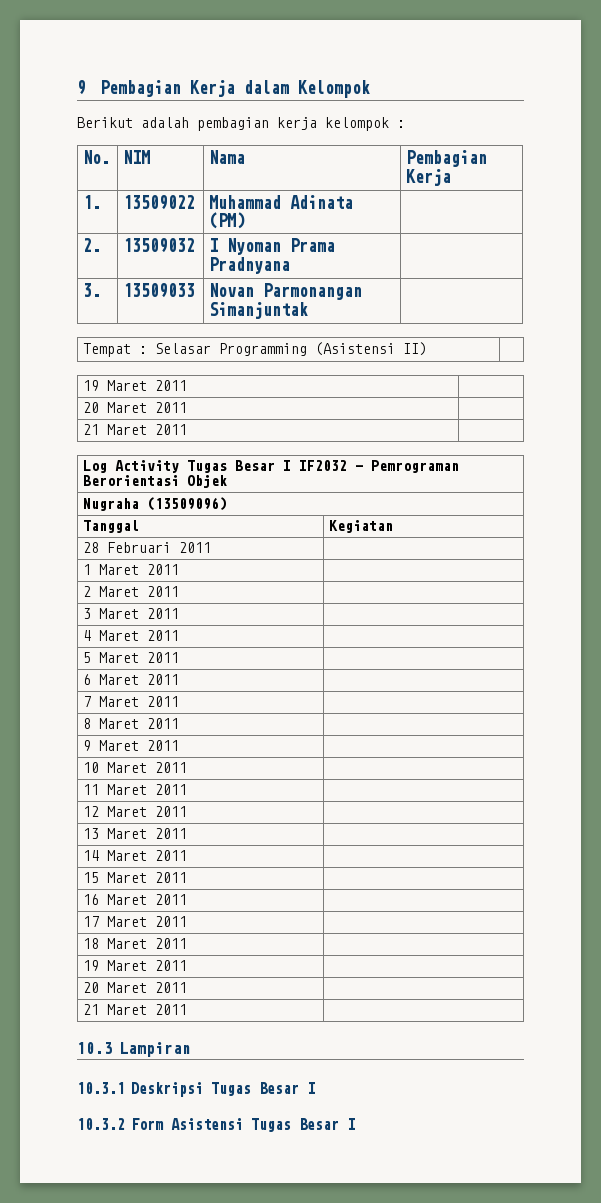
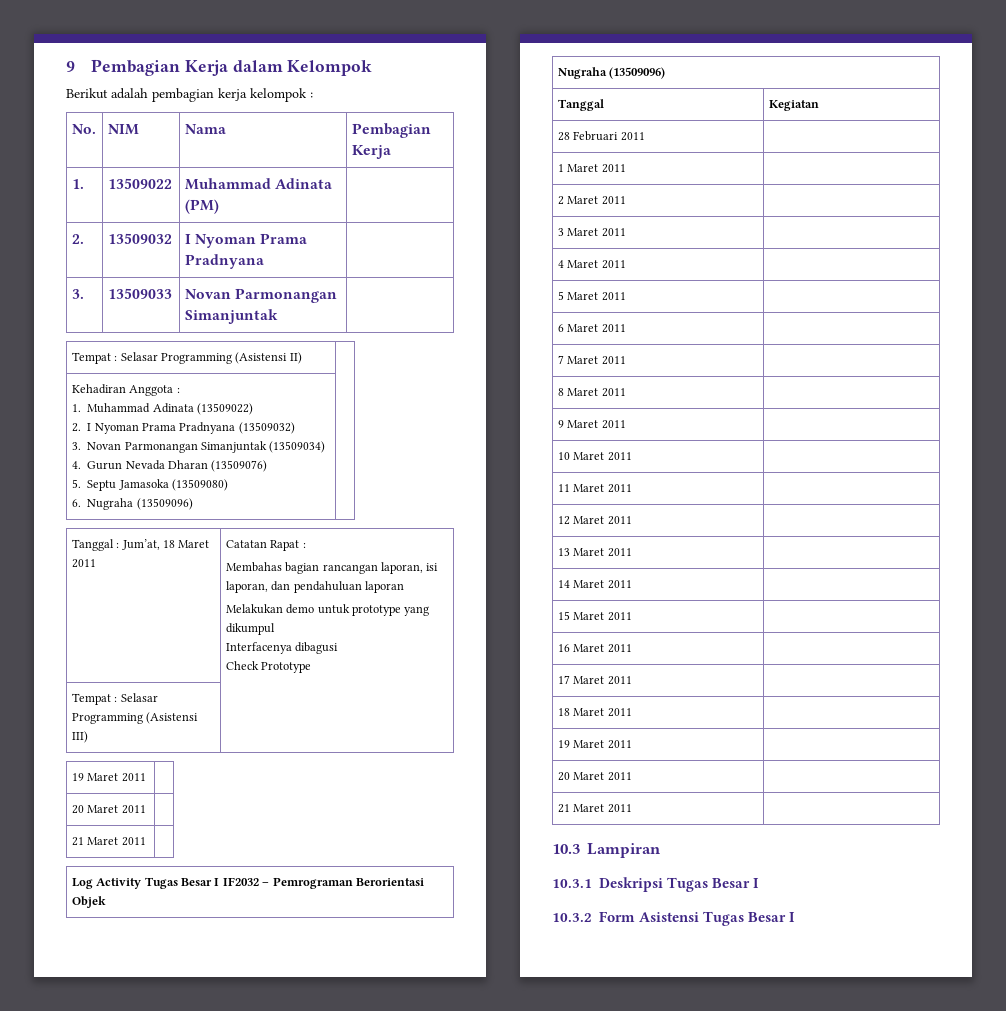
+ Kehadiran Anggota :
+ 1. Muhammad Adinata (13509022)
+ 2. I Nyoman Prama Pradnyana (13509032)
+ 3. Novan Parmonangan Simanjuntak (13509034)
+ 4. Gurun Nevada Dharan (13509076)
+ 5. Septu Jamasoka (13509080)
+ 6. Nugraha (13509096) |
+ Tanggal : Jum’at, 18 Maret 2011 | Catatan Rapat :
+ Membahas bagian rancangan laporan, isi laporan, dan pendahuluan laporan
+ Melakukan demo untuk prototype yang dikumpul
+ Interfacenya dibagusi
+ Check Prototype
+ Tempat : Selasar Programming (Asistensi III) |

